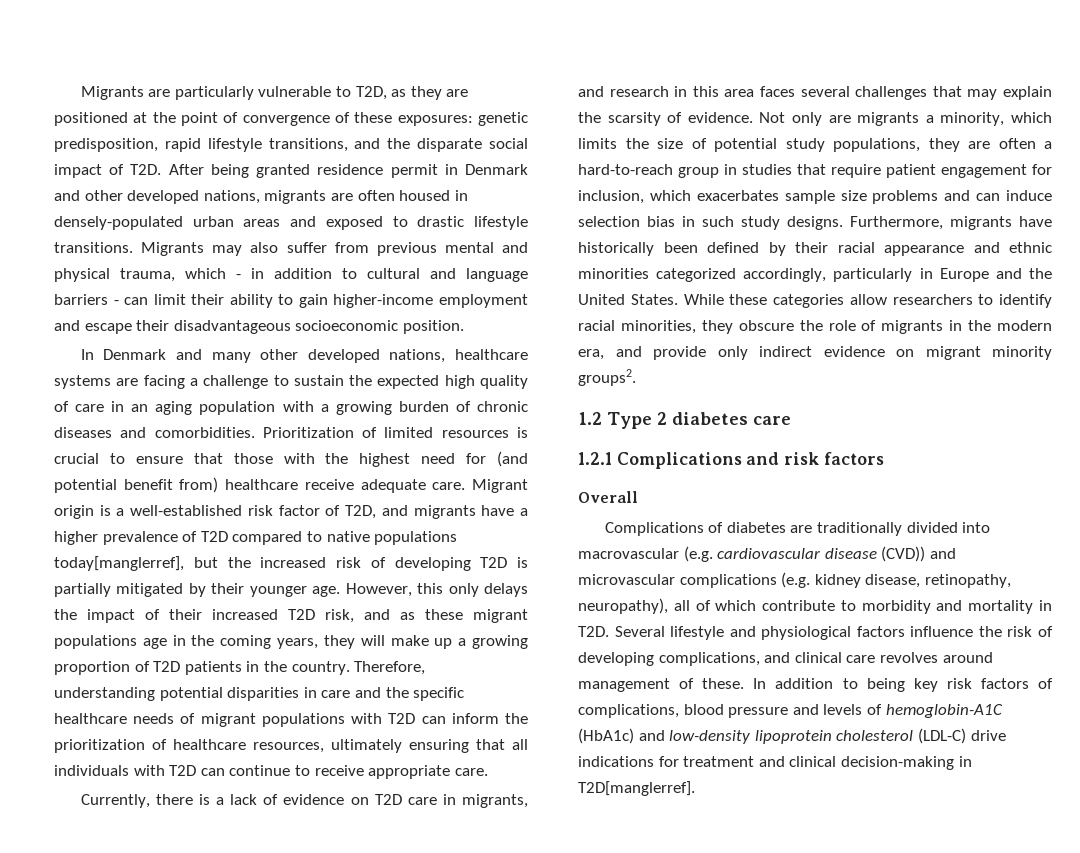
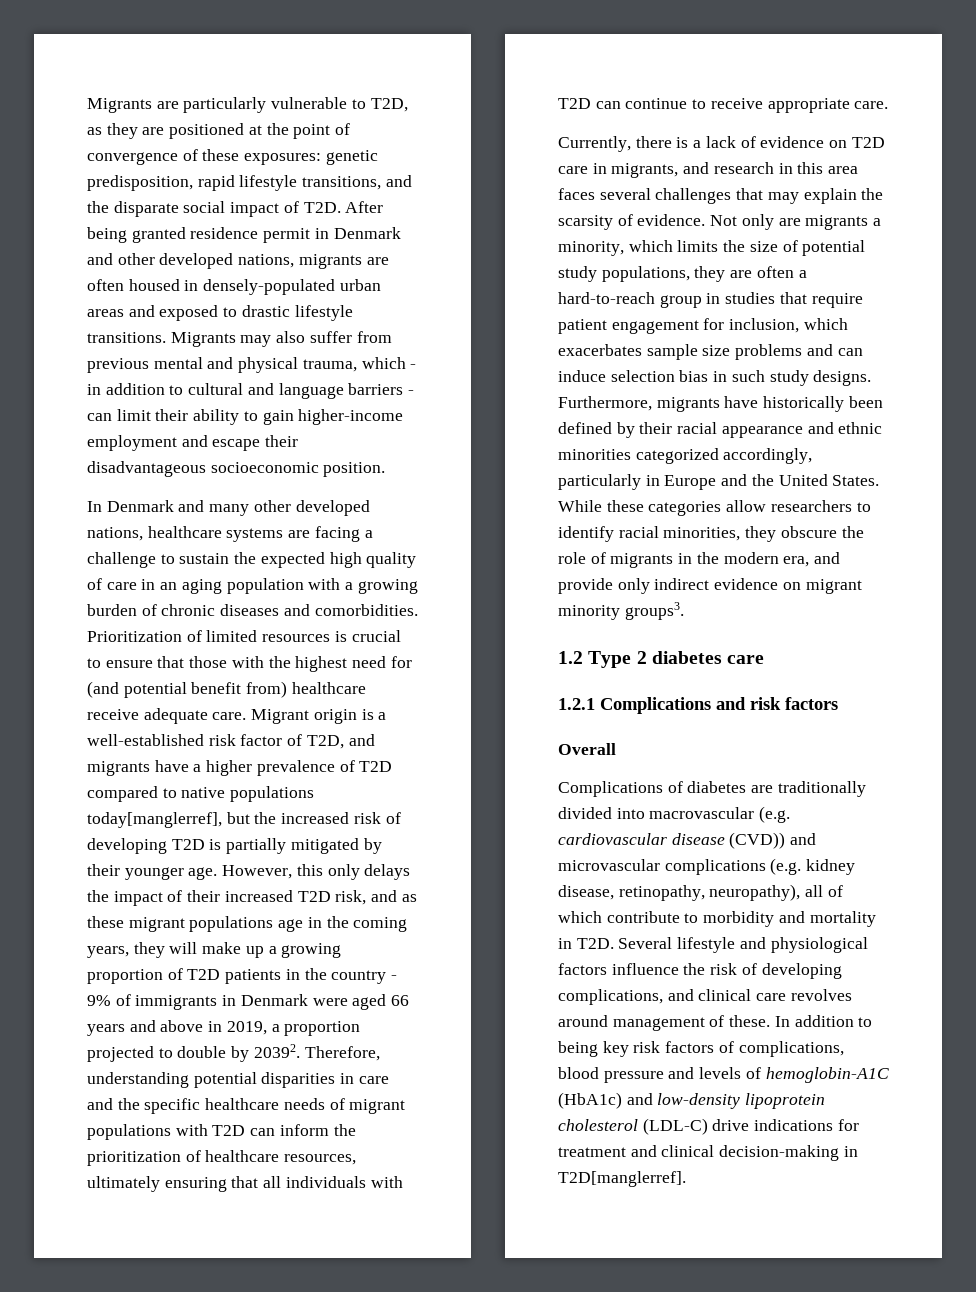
- However, this only delays the impact of their increased T2D risk, and as these migrant populations age in the coming years, they will make up a growing proportion of T2D patients in the country.
+ However, this only delays the impact of their increased T2D risk, and as these migrant populations age in the coming years, they will make up a growing proportion of T2D patients in the country - 9% of immigrants in Denmark were aged 66 years and above in 2019, a proportion projected to double by 20392.
- While these categories allow researchers to identify racial minorities, they obscure the role of migrants in the modern era, and provide only indirect evidence on migrant minority groups2.
+ While these categories allow researchers to identify racial minorities, they obscure the role of migrants in the modern era, and provide only indirect evidence on migrant minority groups3.

